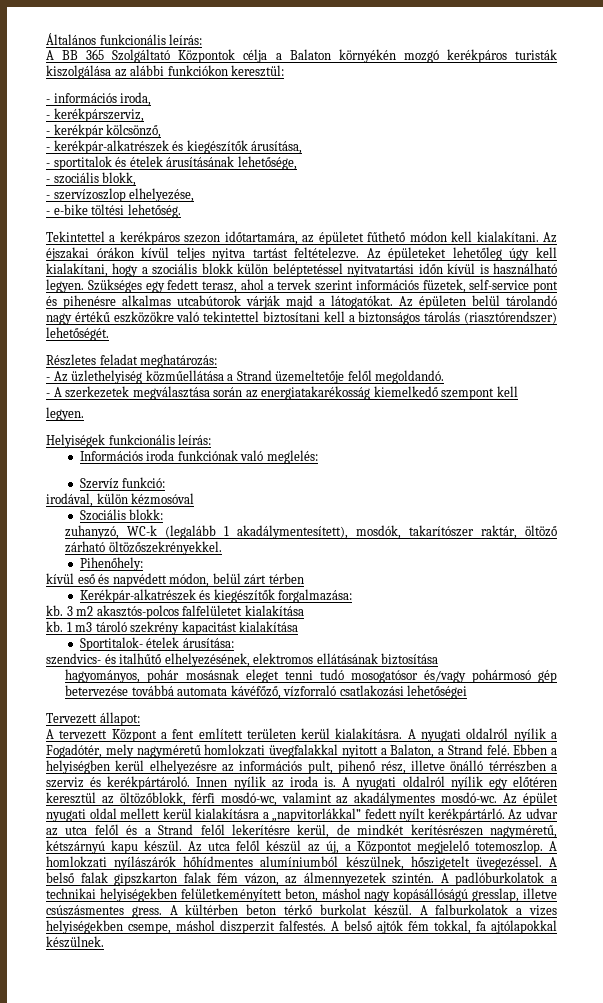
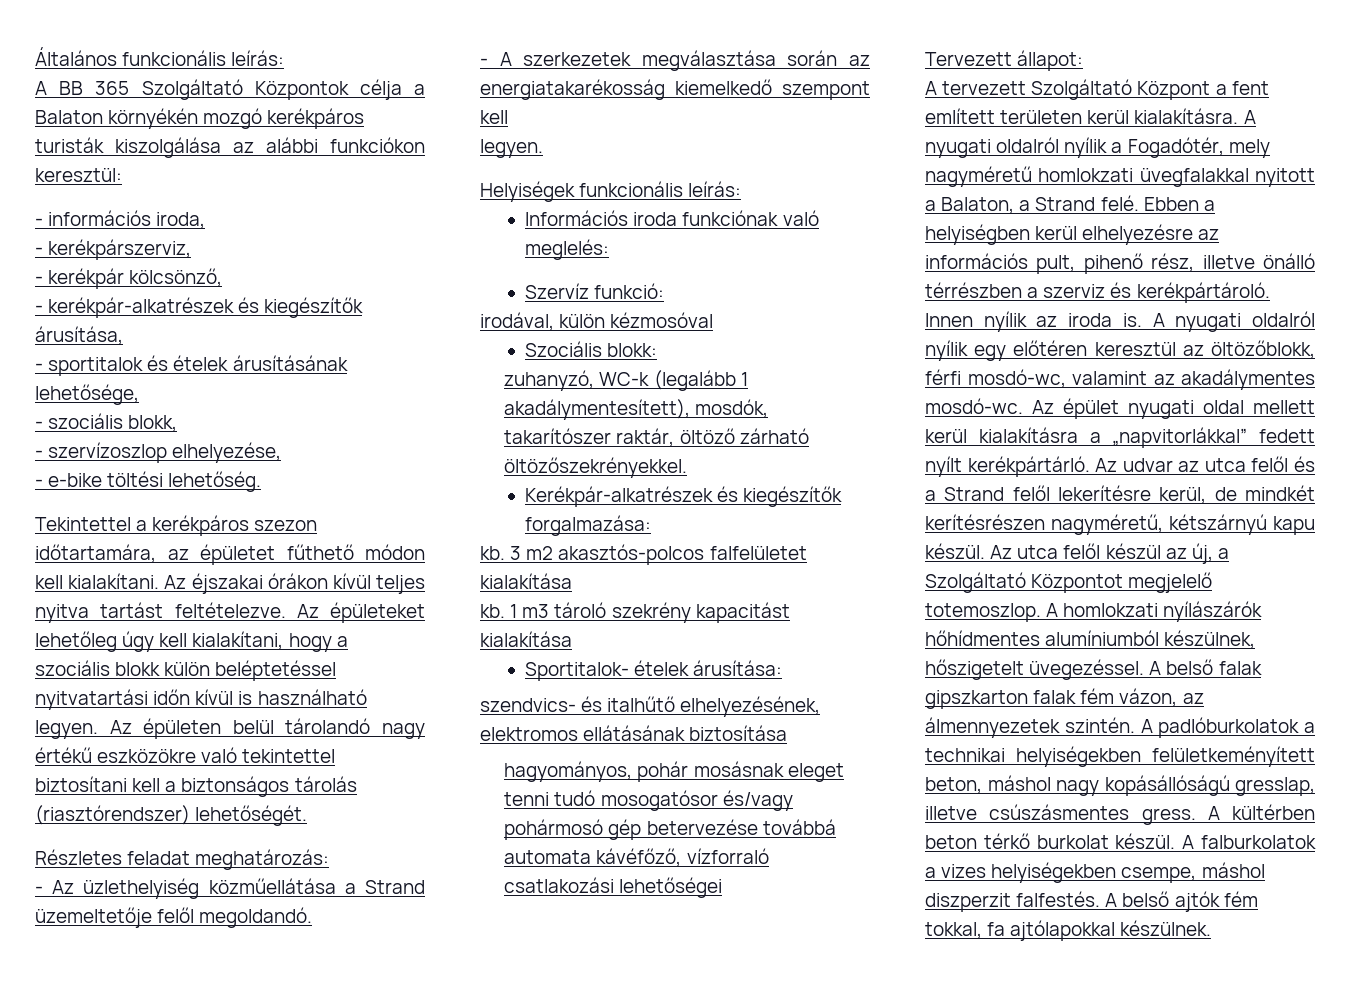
- Szükséges egy fedett terasz, ahol a tervek szerint információs füzetek, self-service pont és pihenésre alkalmas utcabútorok várják majd a látogatókat.
- Pihenőhely:
- kívül eső és napvédett módon, belül zárt térben
- A tervezett Központ a fent említett területen kerül kialakításra.
+ A tervezett Szolgáltató Központ a fent említett területen kerül kialakításra.
- Az utca felől készül az új, a Központot megjelelő totemoszlop.
+ Az utca felől készül az új, a Szolgáltató Központot megjelelő totemoszlop.

